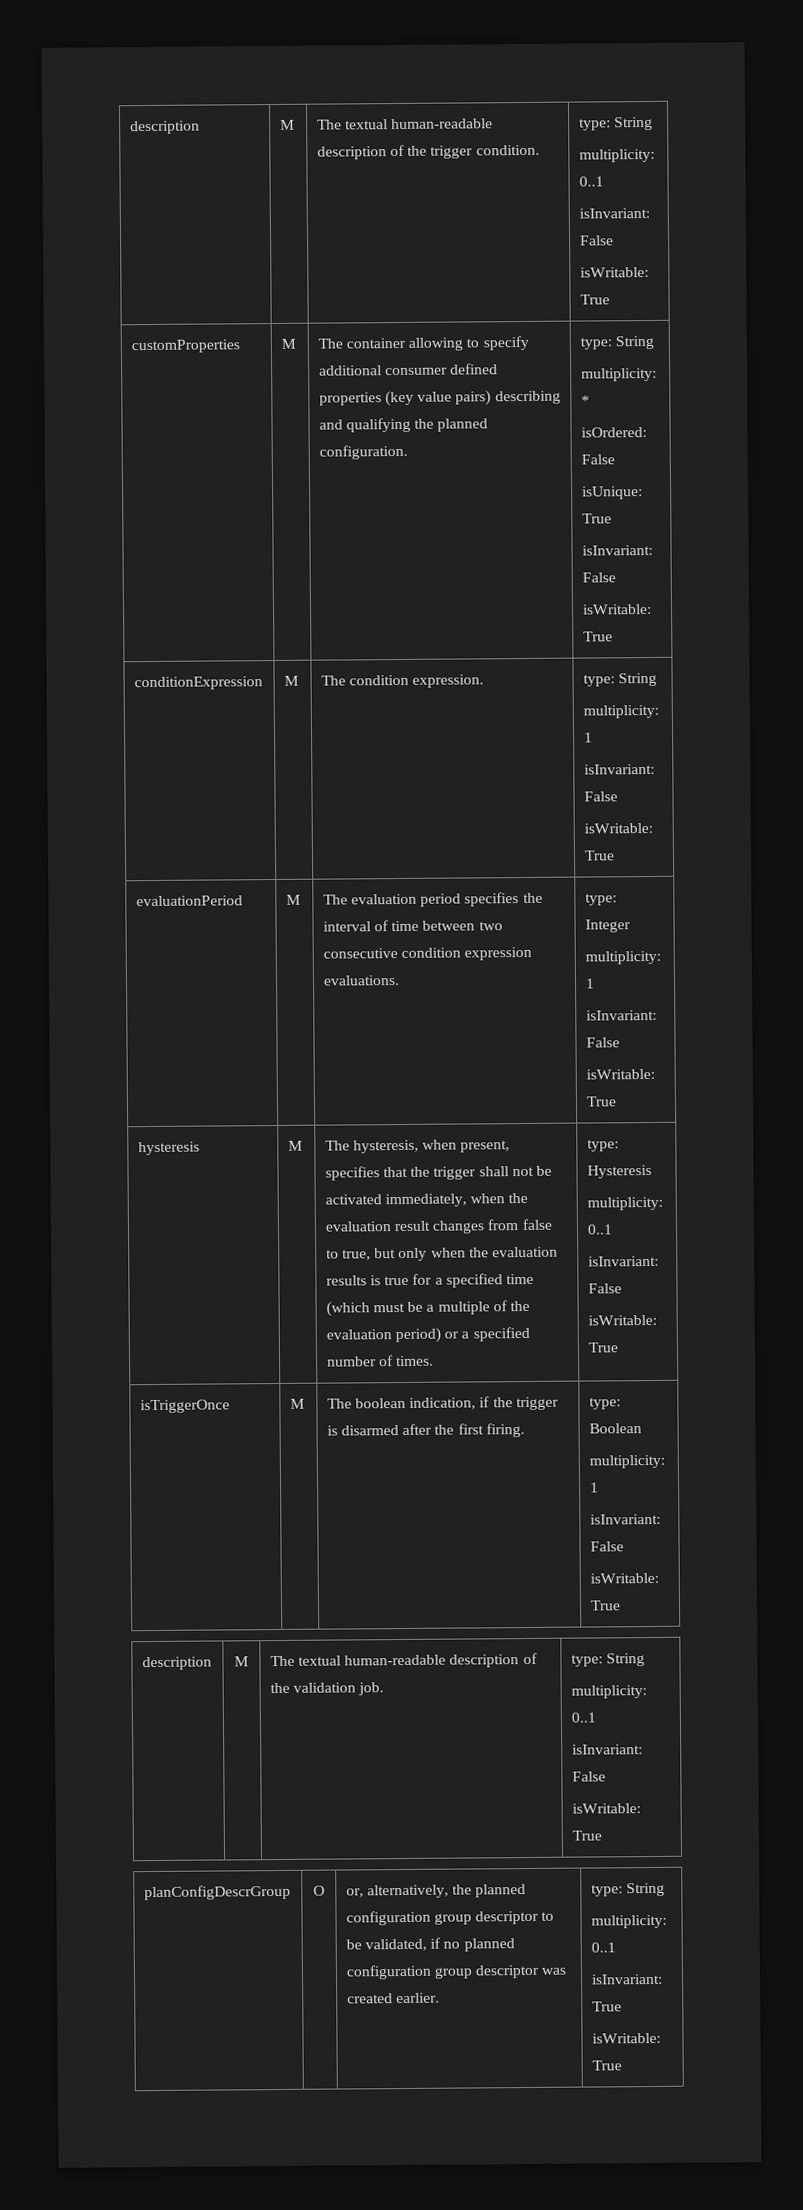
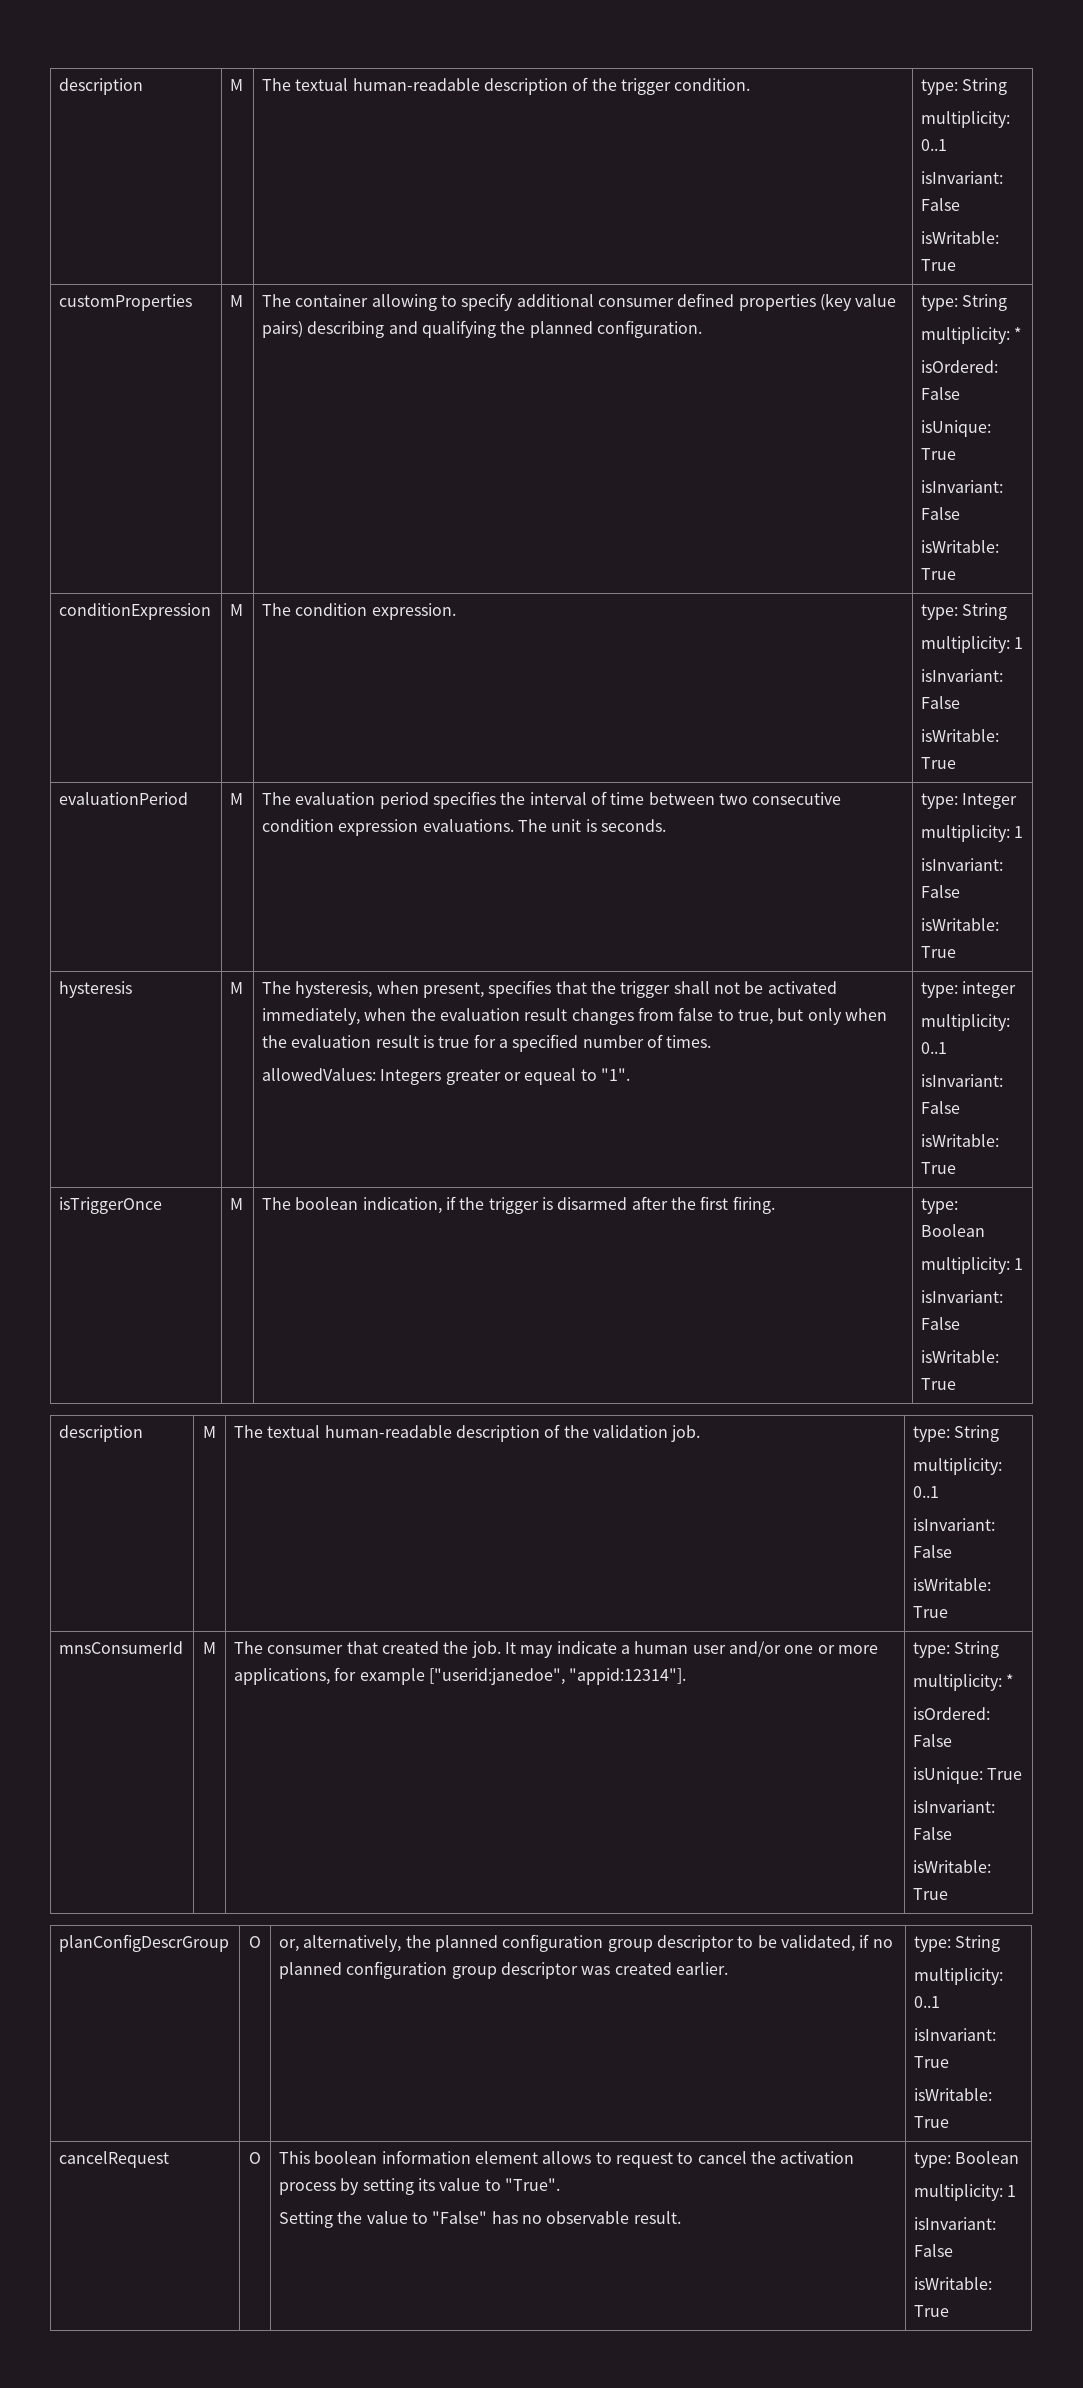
- evaluationPeriod | M | The evaluation period specifies the interval of time between two consecutive condition expression evaluations. | type: Integer
+ evaluationPeriod | M | The evaluation period specifies the interval of time between two consecutive condition expression evaluations. The unit is seconds. | type: Integer
- The hysteresis, when present, specifies that the trigger shall not be activated immediately, when the evaluation result changes from false to true, but only when the evaluation results is true for a specified time (which must be a multiple of the evaluation period) or a specified number of times. | type: Hysteresis
+ The hysteresis, when present, specifies that the trigger shall not be activated immediately, when the evaluation result changes from false to true, but only when the evaluation result is true for a specified number of times.
+ allowedValues: Integers greater or equeal to "1". | type: integer
+ mnsConsumerId | M | The consumer that created the job. It may indicate a human user and/or one or more applications, for example ["userid:janedoe", "appid:12314"]. | type: String
+ multiplicity: *
+ isOrdered: False
+ isUnique: True
+ isInvariant: False
+ isWritable: True
+ cancelRequest | O | This boolean information element allows to request to cancel the activation process by setting its value to "True".
+ Setting the value to "False" has no observable result. | type: Boolean
+ multiplicity: 1
+ isInvariant: False
+ isWritable: True

